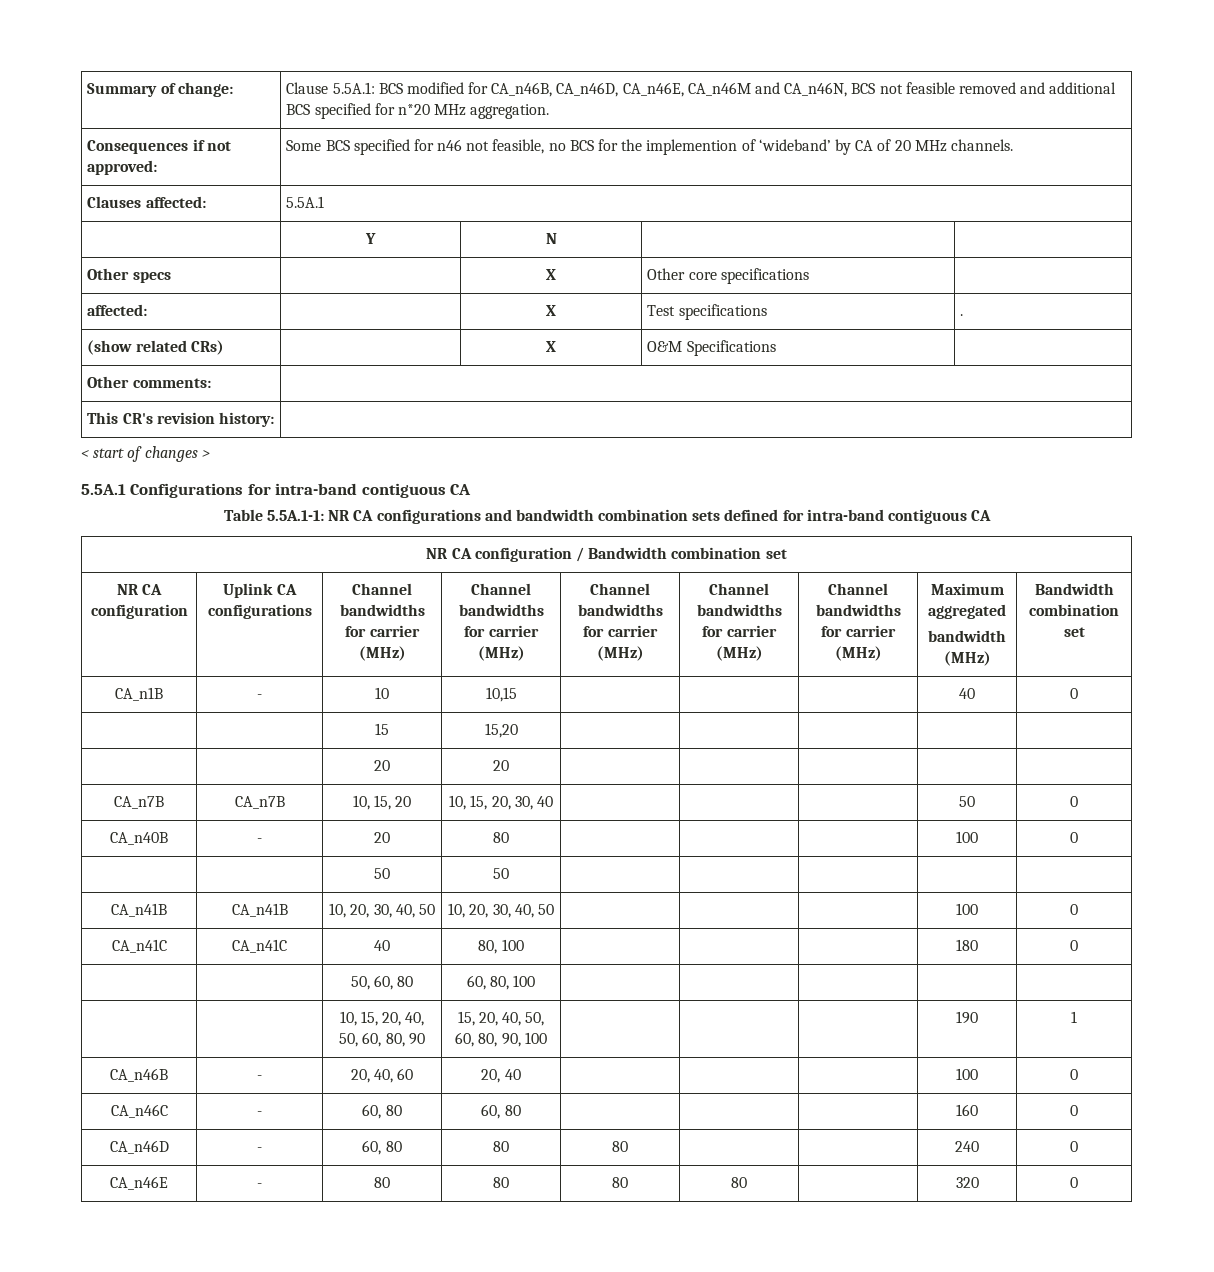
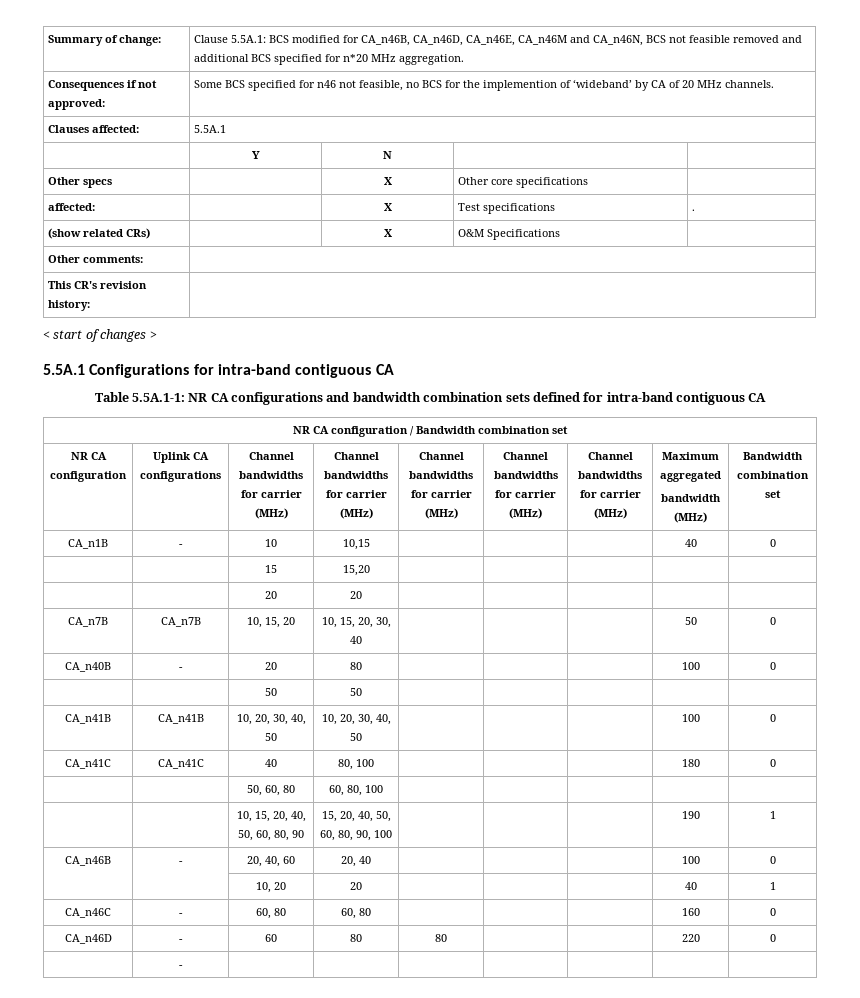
+ | | 10, 20 | 20 | | | | 40 | 1
- CA_n46D | - | 60, 80 | 80 | 80 | | | 240 | 0
- CA_n46E | - | 80 | 80 | 80 | 80 | | 320 | 0
+ CA_n46D | - | 60 | 80 | 80 | | | 220 | 0
+ | - | | | | | | |

